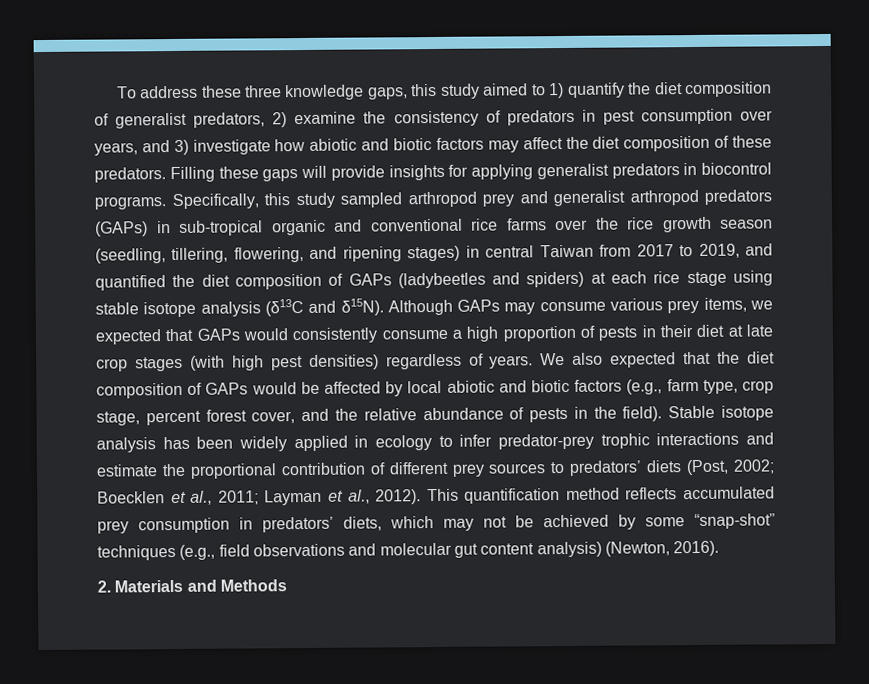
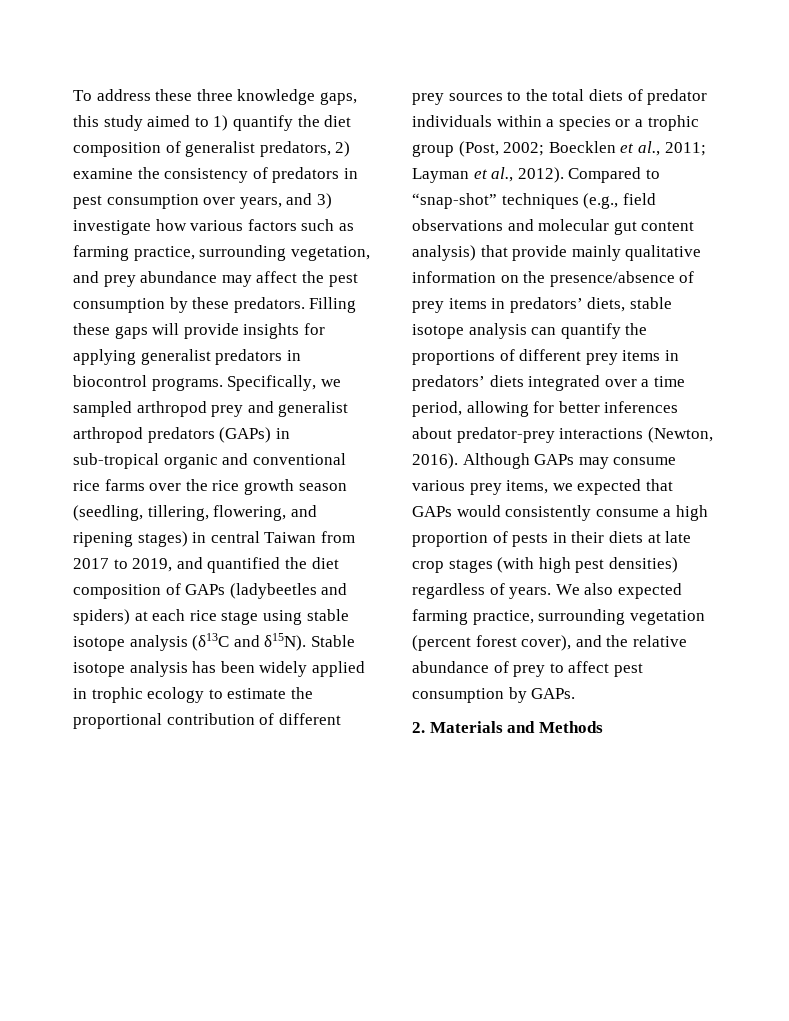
- To address these three knowledge gaps, this study aimed to 1) quantify the diet composition of generalist predators, 2) examine the consistency of predators in pest consumption over years, and 3) investigate how abiotic and biotic factors may affect the diet composition of these predators.
+ To address these three knowledge gaps, this study aimed to 1) quantify the diet composition of generalist predators, 2) examine the consistency of predators in pest consumption over years, and 3) investigate how various factors such as farming practice, surrounding vegetation, and prey abundance may affect the pest consumption by these predators.
- Specifically, this study sampled arthropod prey and generalist arthropod predators (GAPs) in sub-tropical organic and conventional rice farms over the rice growth season (seedling, tillering, flowering, and ripening stages) in central Taiwan from 2017 to 2019, and quantified the diet composition of GAPs (ladybeetles and spiders) at each rice stage using stable isotope analysis (δ13C and δ15N).
+ Specifically, we sampled arthropod prey and generalist arthropod predators (GAPs) in sub-tropical organic and conventional rice farms over the rice growth season (seedling, tillering, flowering, and ripening stages) in central Taiwan from 2017 to 2019, and quantified the diet composition of GAPs (ladybeetles and spiders) at each rice stage using stable isotope analysis (δ13C and δ15N).
+ Stable isotope analysis has been widely applied in trophic ecology to estimate the proportional contribution of different prey sources to the total diets of predator individuals within a species or a trophic group (Post, 2002; Boecklen et al., 2011; Layman et al., 2012). Compared to “snap-shot” techniques (e.g., field observations and molecular gut content analysis) that provide mainly qualitative information on the presence/absence of prey items in predators’ diets, stable isotope analysis can quantify the proportions of different prey items in predators’ diets integrated over a time period, allowing for better inferences about predator-prey interactions (Newton, 2016).
- Although GAPs may consume various prey items, we expected that GAPs would consistently consume a high proportion of pests in their diet at late crop stages (with high pest densities) regardless of years.
+ Although GAPs may consume various prey items, we expected that GAPs would consistently consume a high proportion of pests in their diets at late crop stages (with high pest densities) regardless of years.
- We also expected that the diet composition of GAPs would be affected by local abiotic and biotic factors (e.g., farm type, crop stage, percent forest cover, and the relative abundance of pests in the field). Stable isotope analysis has been widely applied in ecology to infer predator-prey trophic interactions and estimate the proportional contribution of different prey sources to predators’ diets (Post, 2002; Boecklen et al., 2011; Layman et al., 2012). This quantification method reflects accumulated prey consumption in predators’ diets, which may not be achieved by some “snap-shot” techniques (e.g., field observations and molecular gut content analysis) (Newton, 2016).
+ We also expected farming practice, surrounding vegetation (percent forest cover), and the relative abundance of prey to affect pest consumption by GAPs.

